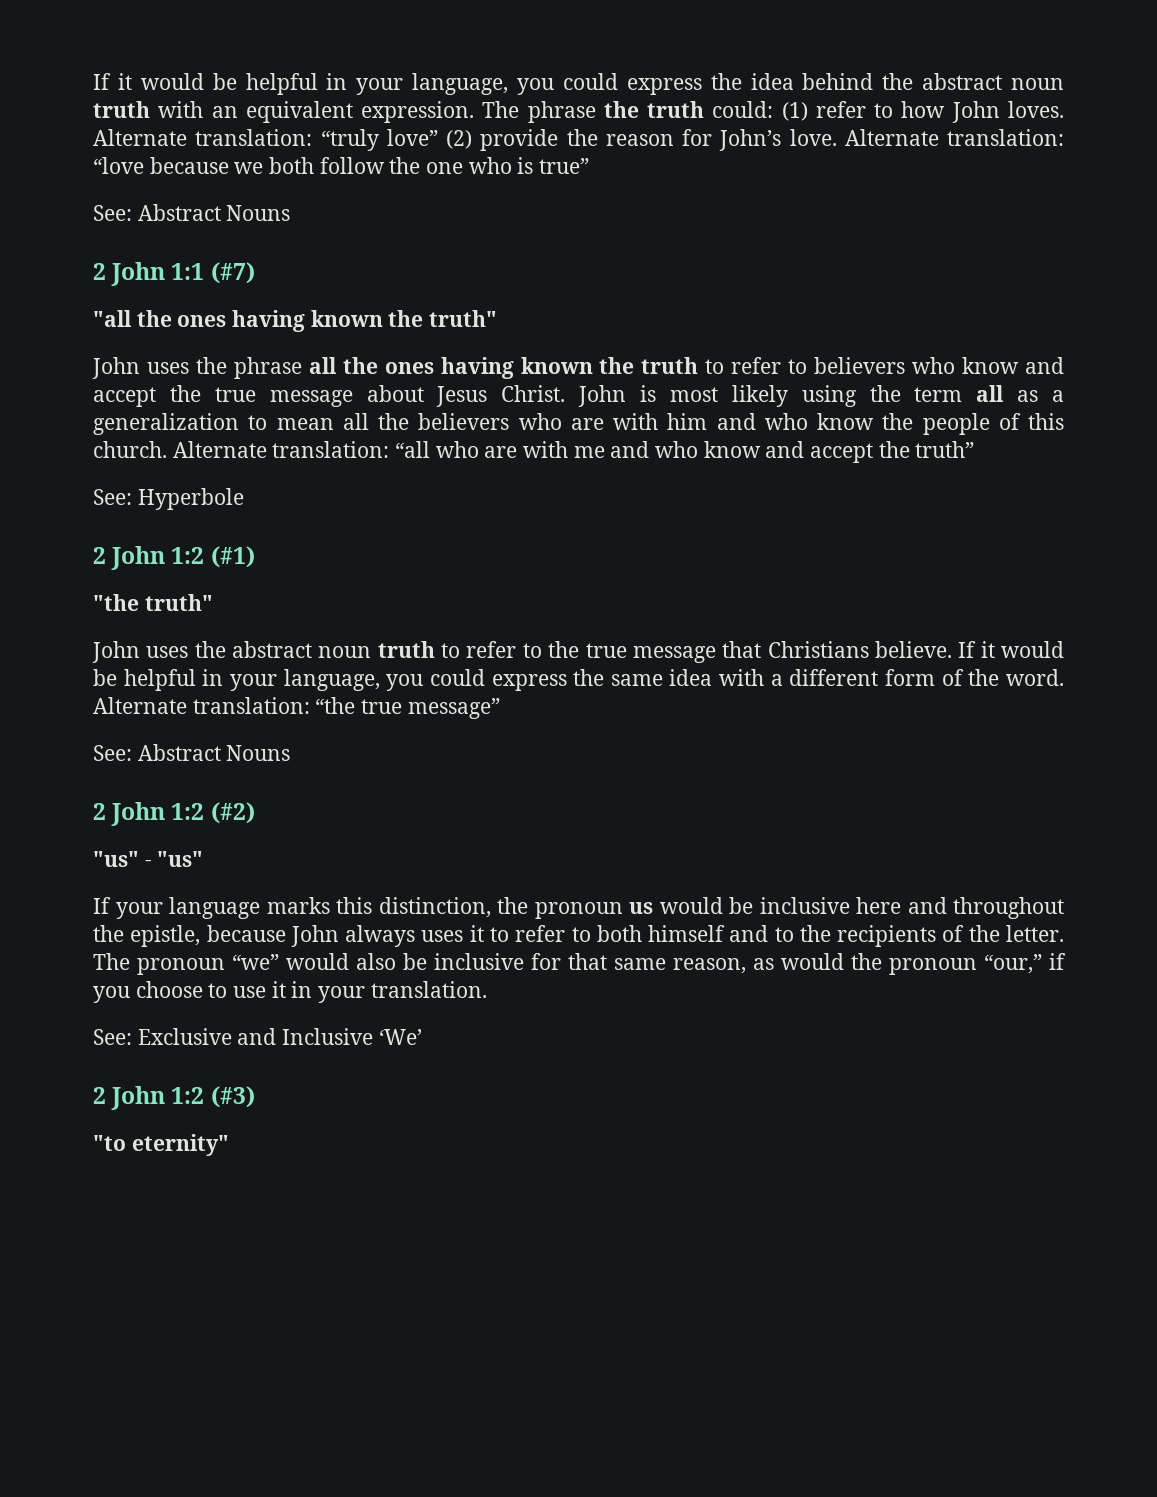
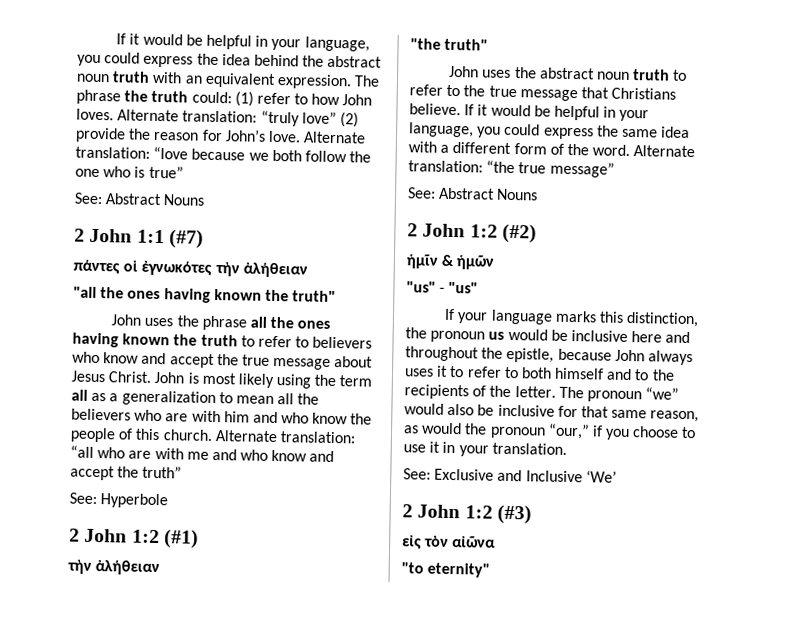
+ πάντες οἱ ἐγνωκότες τὴν ἀλήθειαν
  2 John 1:2 (#1)
+ τὴν ἀλήθειαν
+ ἡμῖν & ἡμῶν
+ εἰς τὸν αἰῶνα

